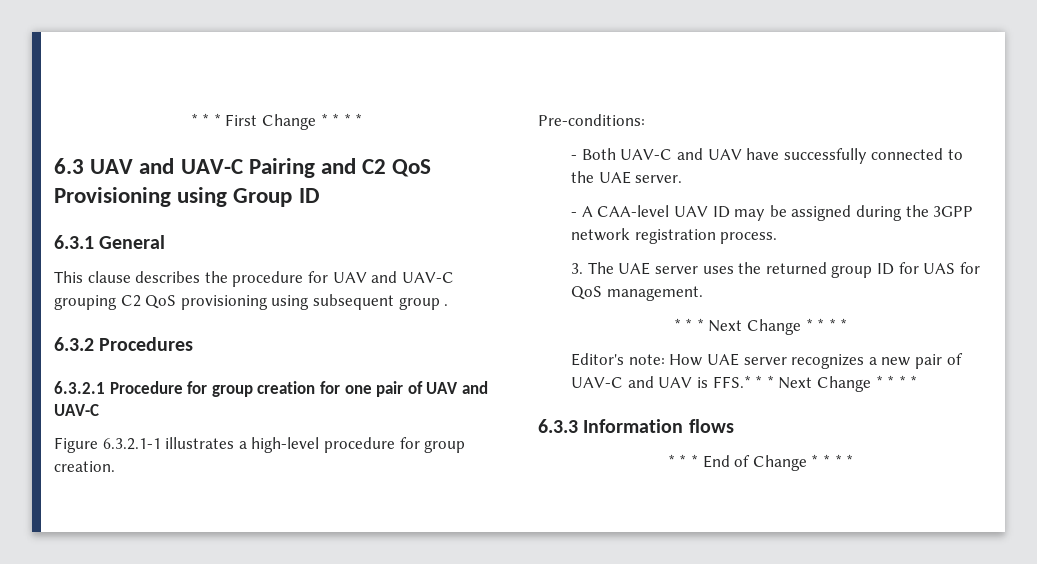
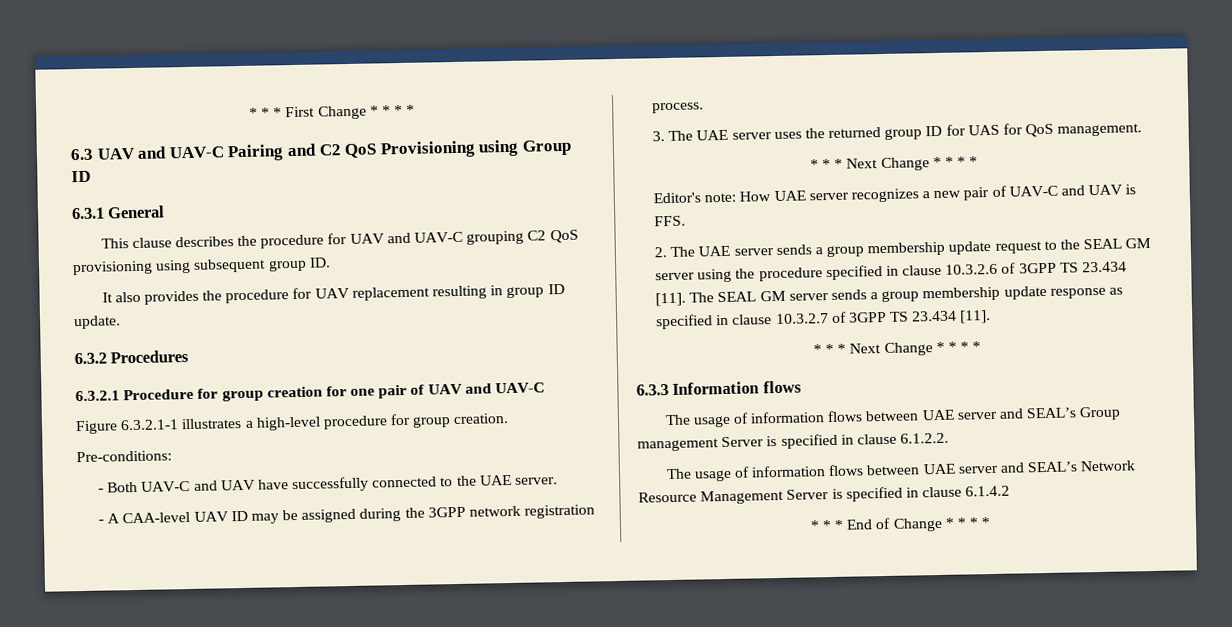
- This clause describes the procedure for UAV and UAV-C grouping C2 QoS provisioning using subsequent group .
+ This clause describes the procedure for UAV and UAV-C grouping C2 QoS provisioning using subsequent group ID.
+ It also provides the procedure for UAV replacement resulting in group ID update.
- Editor's note: How UAE server recognizes a new pair of UAV-C and UAV is FFS.* * * Next Change * * * *
+ Editor's note: How UAE server recognizes a new pair of UAV-C and UAV is FFS.
+ 2. The UAE server sends a group membership update request to the SEAL GM server using the procedure specified in clause 10.3.2.6 of 3GPP TS 23.434 [11]. The SEAL GM server sends a group membership update response as specified in clause 10.3.2.7 of 3GPP TS 23.434 [11].
+ * * * Next Change * * * *
+ The usage of information flows between UAE server and SEAL’s Group management Server is specified in clause 6.1.2.2.
+ The usage of information flows between UAE server and SEAL’s Network Resource Management Server is specified in clause 6.1.4.2

